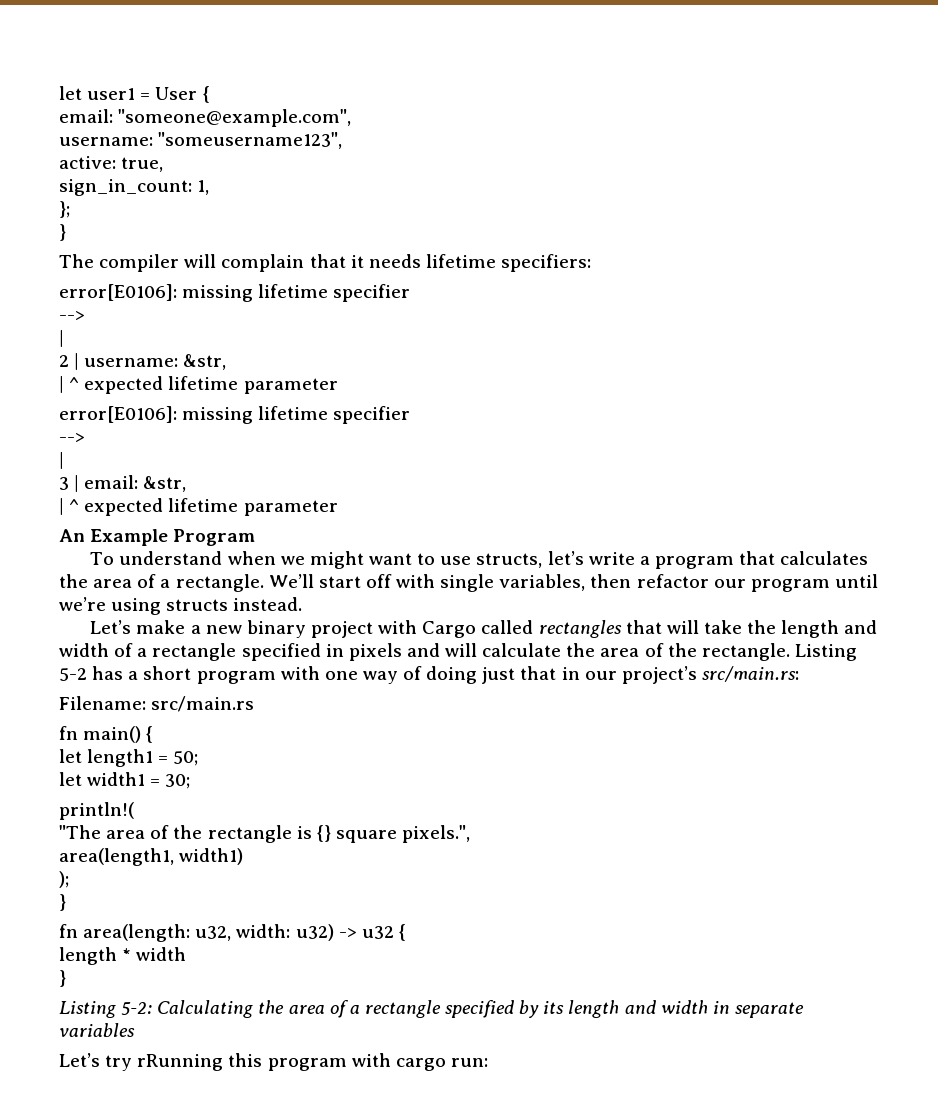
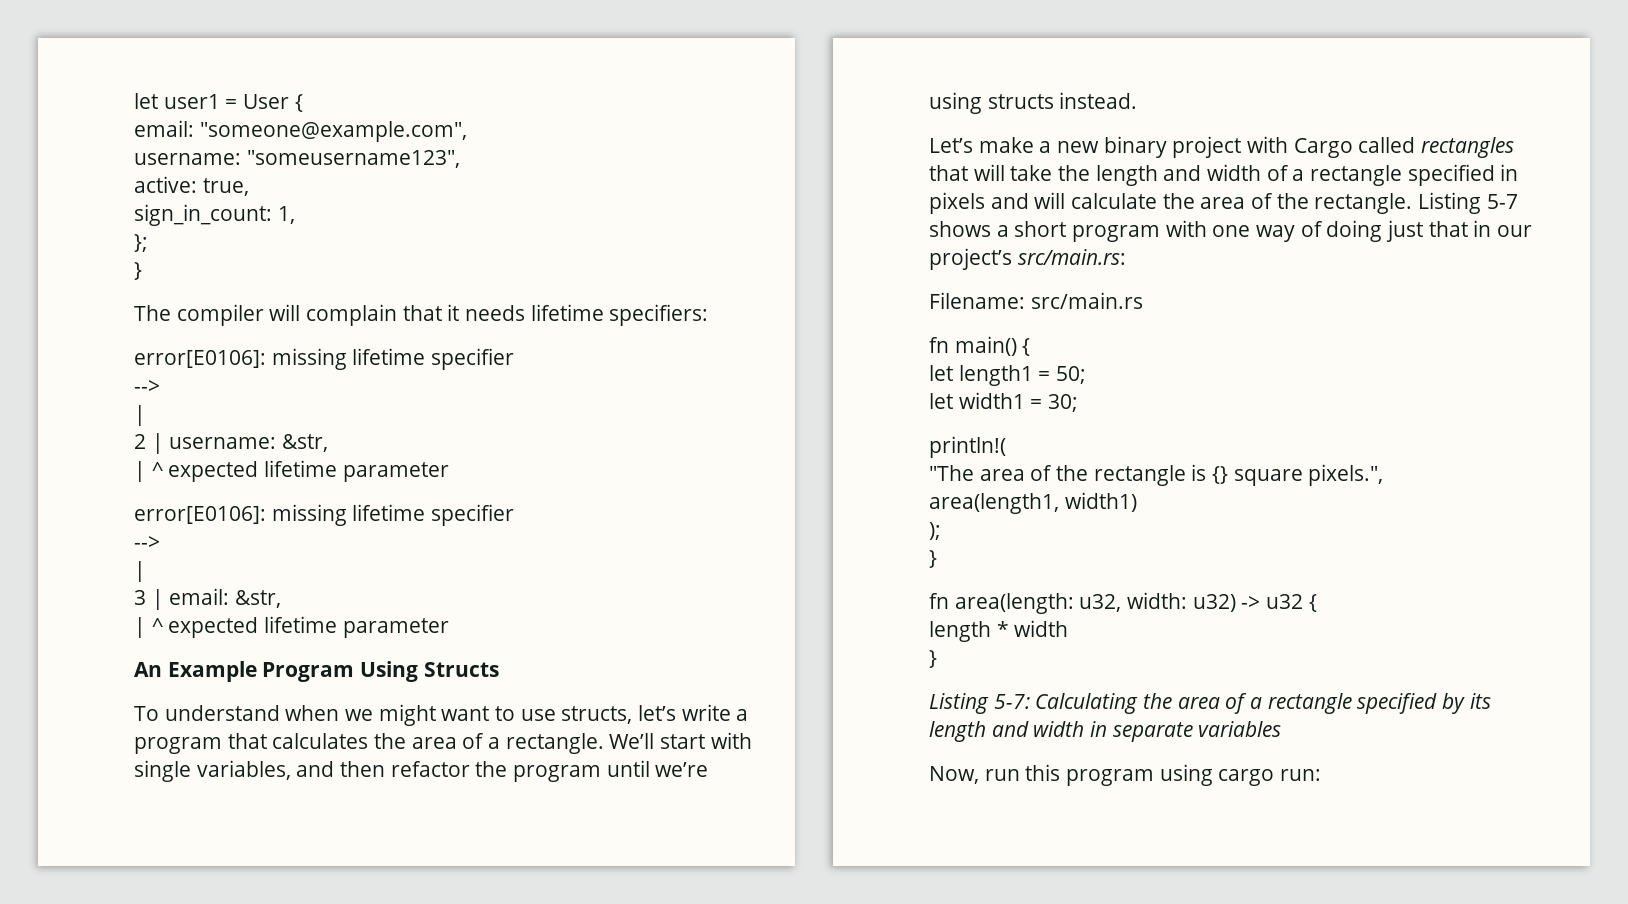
- An Example Program
+ An Example Program Using Structs
- We’ll start off with single variables, then refactor our program until we’re using structs instead.
+ We’ll start with single variables, and then refactor the program until we’re using structs instead.
- Listing 5-2 has a short program with one way of doing just that in our project’s src/main.rs:
+ Listing 5-7 shows a short program with one way of doing just that in our project’s src/main.rs:
- Listing 5-2: Calculating the area of a rectangle specified by its length and width in separate variables
+ Listing 5-7: Calculating the area of a rectangle specified by its length and width in separate variables
- Let’s try rRunning this program with cargo run:
+ Now, run this program using cargo run:

